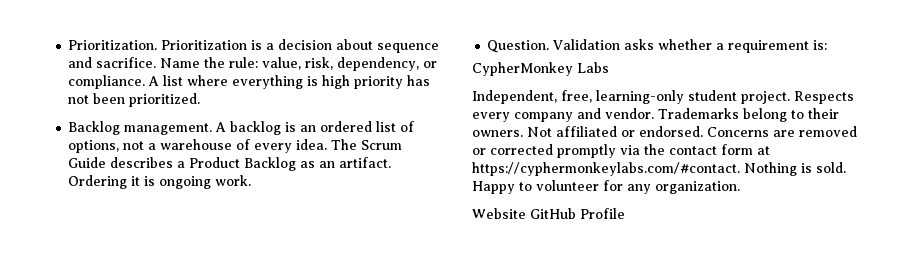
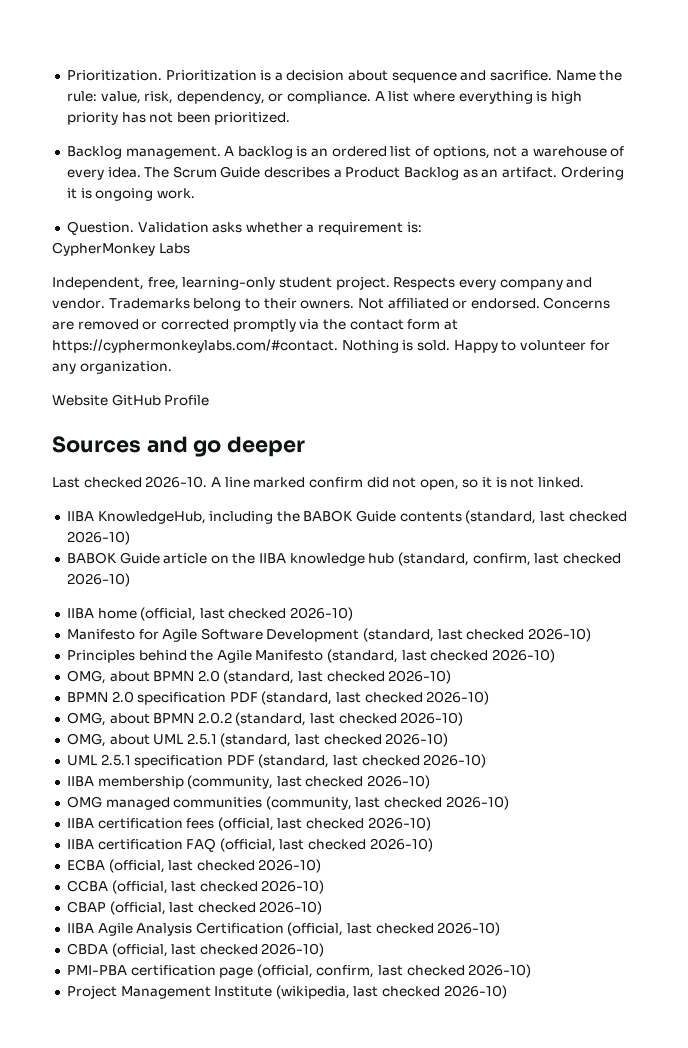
+ Sources and go deeper
+ Last checked 2026-10. A line marked confirm did not open, so it is not linked.
+ IIBA KnowledgeHub, including the BABOK Guide contents (standard, last checked 2026-10)
+ BABOK Guide article on the IIBA knowledge hub (standard, confirm, last checked 2026-10)
+ IIBA home (official, last checked 2026-10)
+ Manifesto for Agile Software Development (standard, last checked 2026-10)
+ Principles behind the Agile Manifesto (standard, last checked 2026-10)
+ OMG, about BPMN 2.0 (standard, last checked 2026-10)
+ BPMN 2.0 specification PDF (standard, last checked 2026-10)
+ OMG, about BPMN 2.0.2 (standard, last checked 2026-10)
+ OMG, about UML 2.5.1 (standard, last checked 2026-10)
+ UML 2.5.1 specification PDF (standard, last checked 2026-10)
+ IIBA membership (community, last checked 2026-10)
+ OMG managed communities (community, last checked 2026-10)
+ IIBA certification fees (official, last checked 2026-10)
+ IIBA certification FAQ (official, last checked 2026-10)
+ ECBA (official, last checked 2026-10)
+ CCBA (official, last checked 2026-10)
+ CBAP (official, last checked 2026-10)
+ IIBA Agile Analysis Certification (official, last checked 2026-10)
+ CBDA (official, last checked 2026-10)
+ PMI-PBA certification page (official, confirm, last checked 2026-10)
+ Project Management Institute (wikipedia, last checked 2026-10)

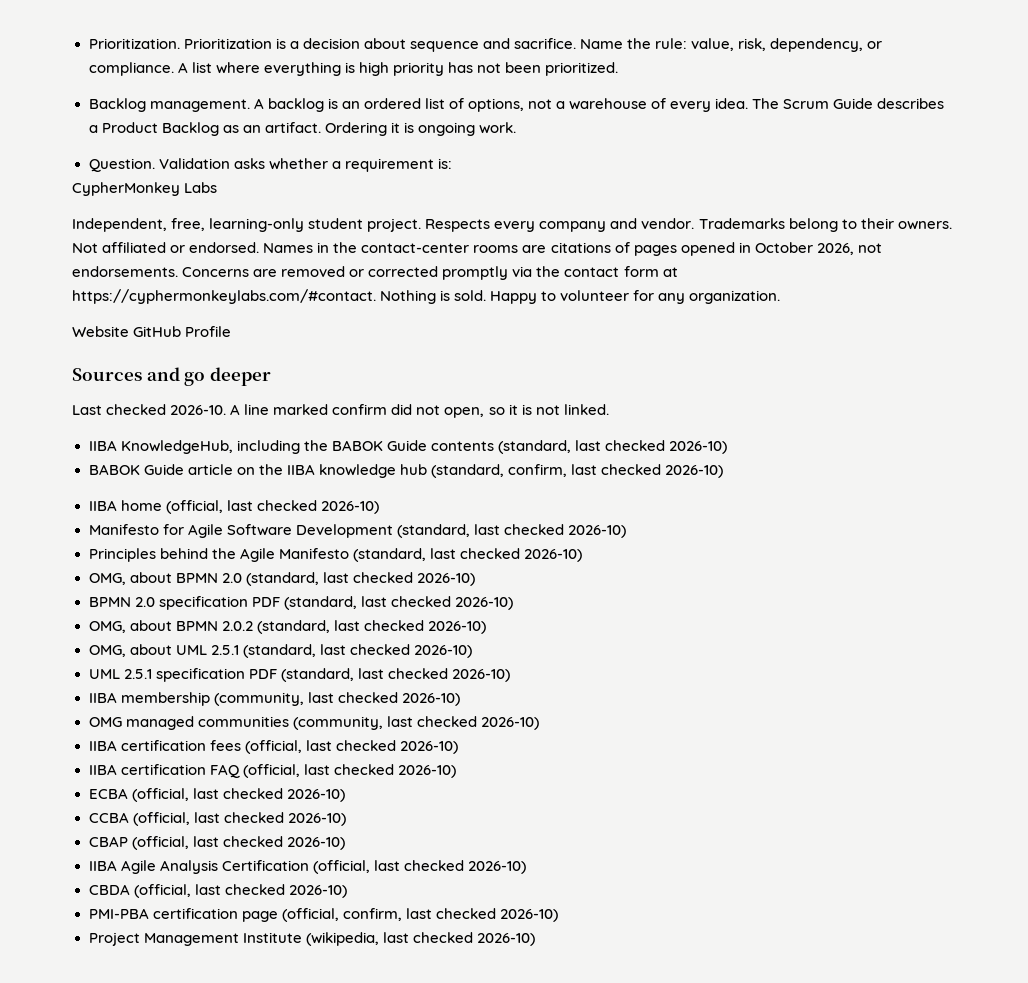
+ Names in the contact-center rooms are citations of pages opened in October 2026, not endorsements.

